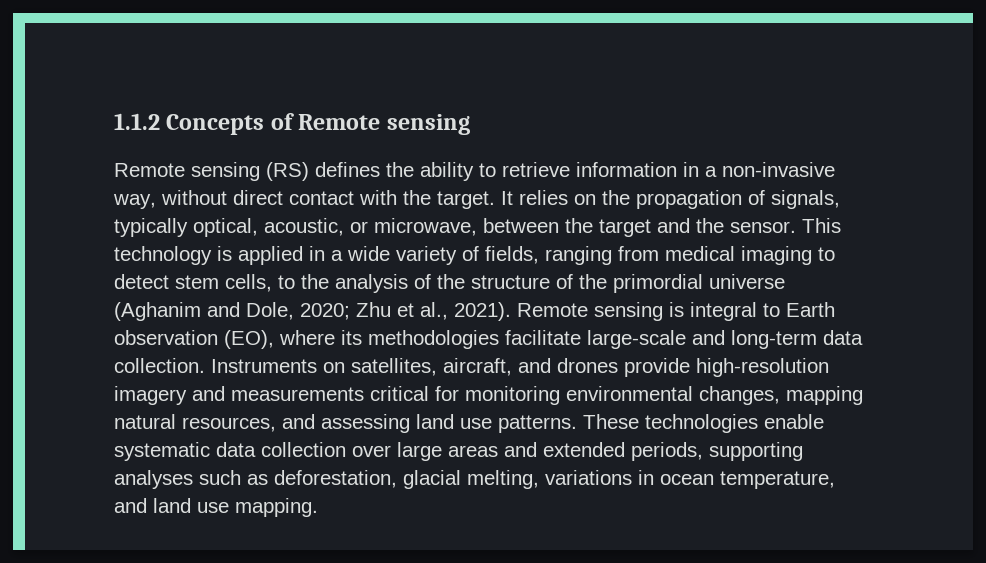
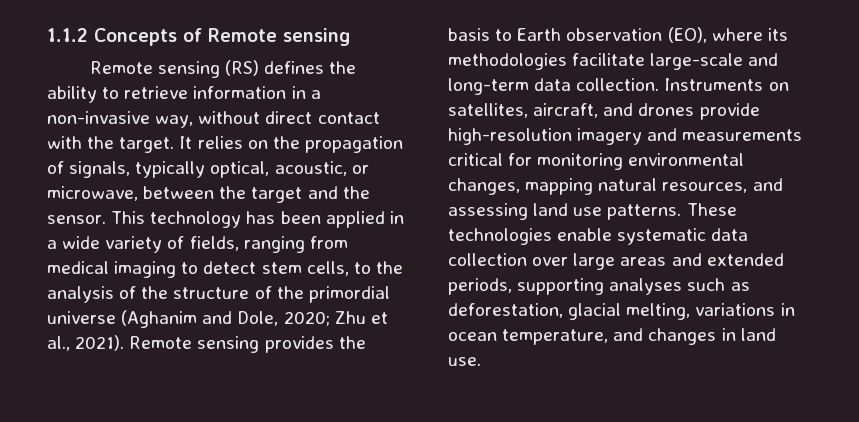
- This technology is applied in a wide variety of fields, ranging from medical imaging to detect stem cells, to the analysis of the structure of the primordial universe (Aghanim and Dole, 2020; Zhu et al., 2021).
+ This technology has been applied in a wide variety of fields, ranging from medical imaging to detect stem cells, to the analysis of the structure of the primordial universe (Aghanim and Dole, 2020; Zhu et al., 2021).
- Remote sensing is integral to Earth observation (EO), where its methodologies facilitate large-scale and long-term data collection.
+ Remote sensing provides the basis to Earth observation (EO), where its methodologies facilitate large-scale and long-term data collection.
- These technologies enable systematic data collection over large areas and extended periods, supporting analyses such as deforestation, glacial melting, variations in ocean temperature, and land use mapping.
+ These technologies enable systematic data collection over large areas and extended periods, supporting analyses such as deforestation, glacial melting, variations in ocean temperature, and changes in land use.

